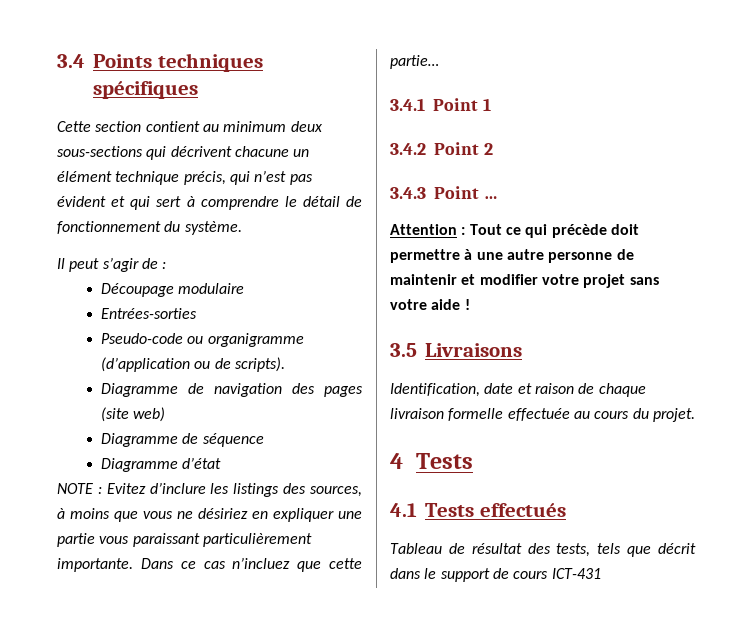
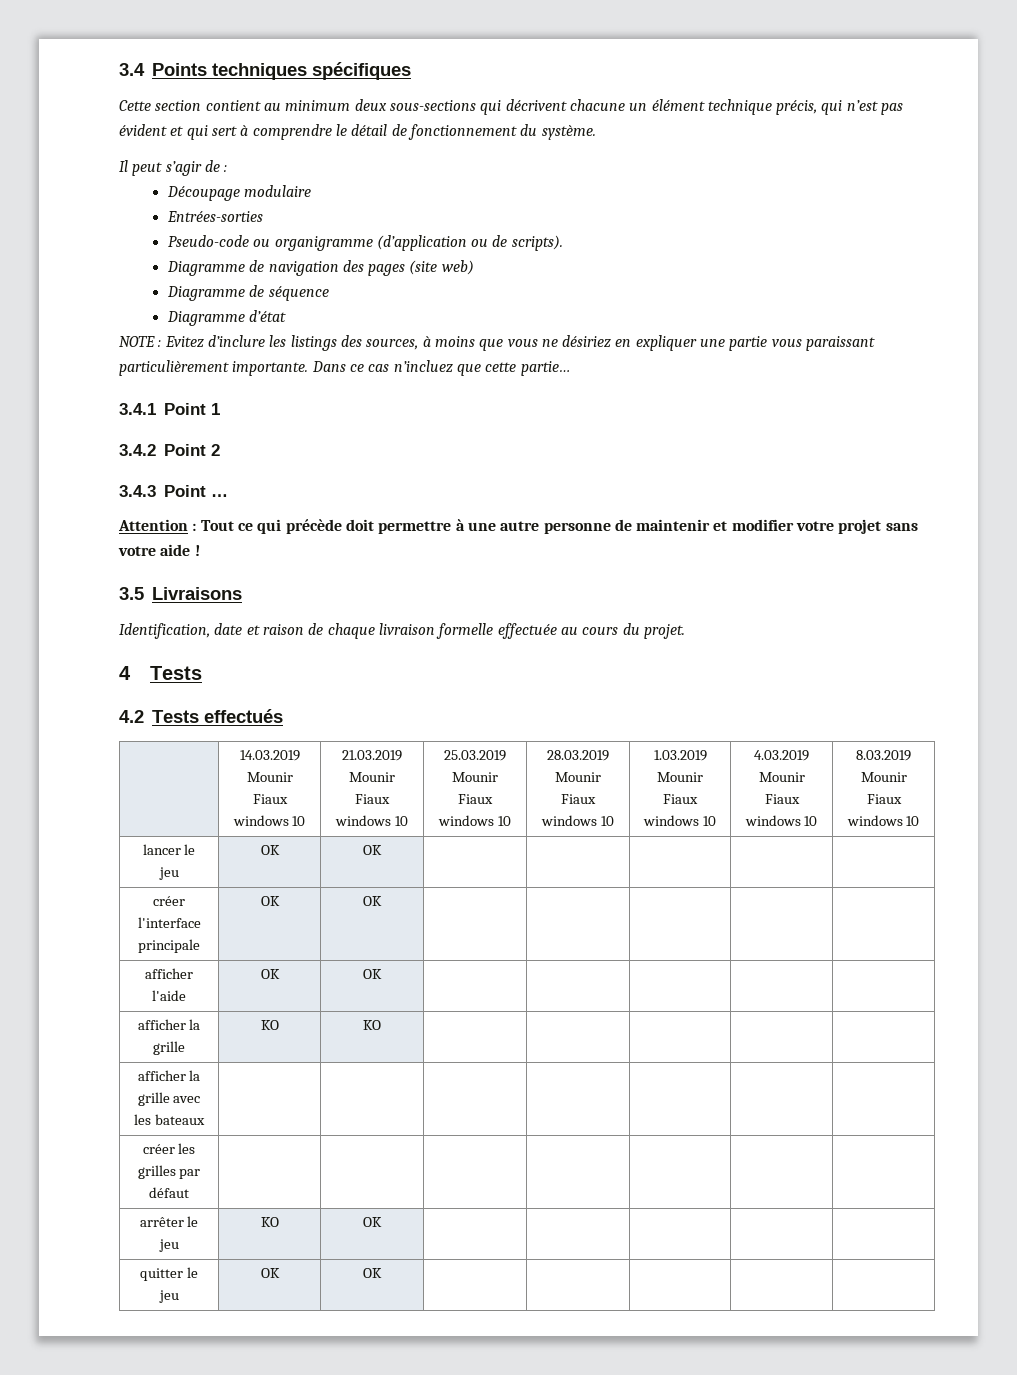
- 4.1 Tests effectués
+ 4.2 Tests effectués
- Tableau de résultat des tests, tels que décrit dans le support de cours ICT-431
+ | 14.03.2019 Mounir Fiaux windows 10 | 21.03.2019 Mounir Fiaux windows 10 | 25.03.2019 Mounir Fiaux windows 10 | 28.03.2019 Mounir Fiaux windows 10 | 1.03.2019 Mounir Fiaux windows 10 | 4.03.2019 Mounir Fiaux windows 10 | 8.03.2019 Mounir Fiaux windows 10
+ lancer le jeu | OK | OK | | | | |
+ créer l'interface principale | OK | OK | | | | |
+ afficher l'aide | OK | OK | | | | |
+ afficher la grille | KO | KO | | | | |
+ afficher la grille avec les bateaux | | | | | | |
+ créer les grilles par défaut | | | | | | |
+ arrêter le jeu | KO | OK | | | | |
+ quitter le jeu | OK | OK | | | | |

